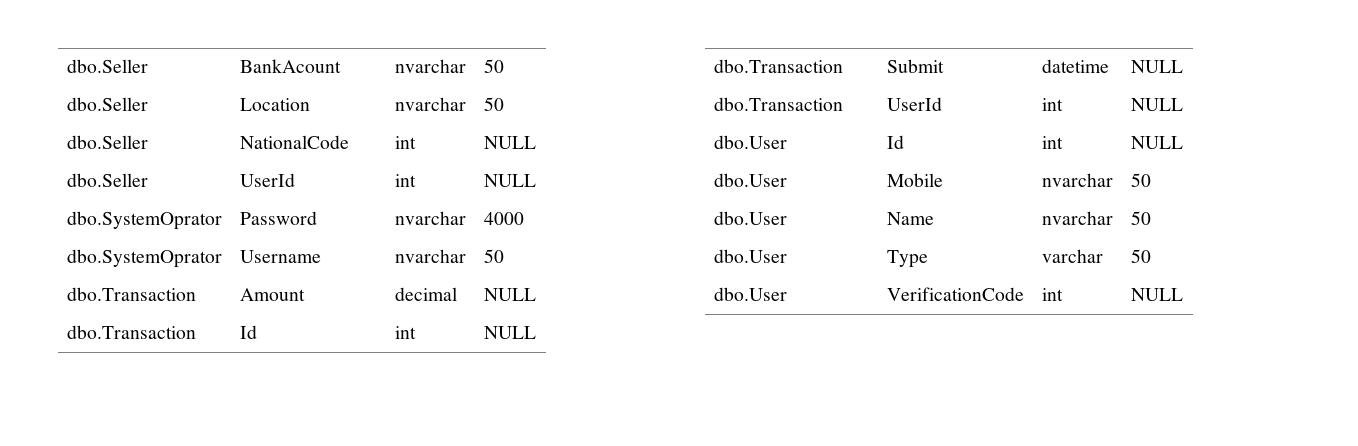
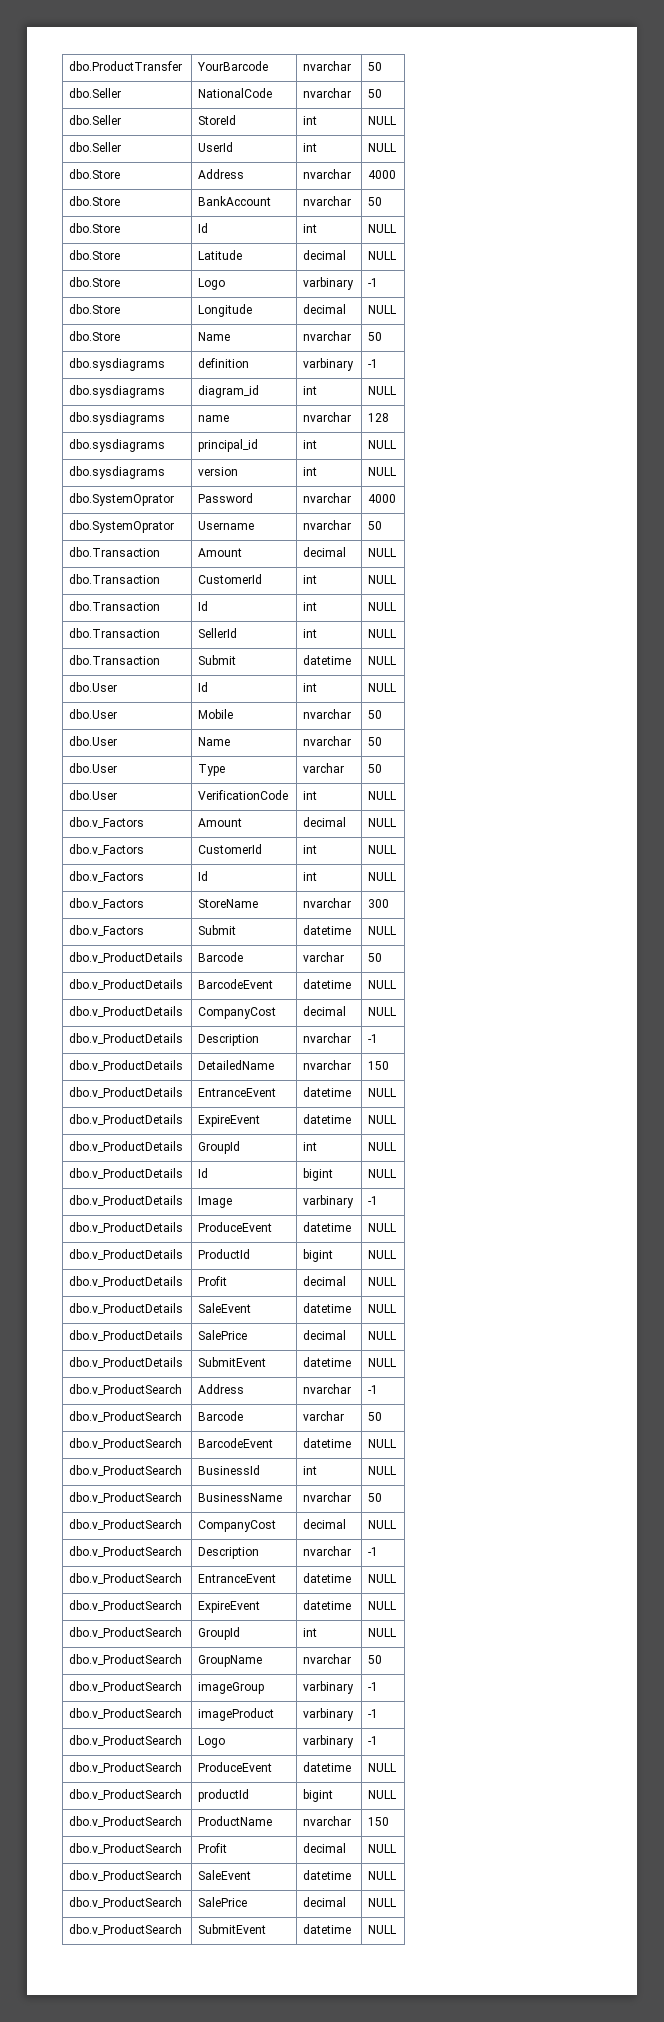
- dbo.Seller | BankAcount | nvarchar | 50
- dbo.Seller | Location | nvarchar | 50
+ dbo.ProductTransfer | YourBarcode | nvarchar | 50
- dbo.Seller | NationalCode | int | NULL
+ dbo.Seller | NationalCode | nvarchar | 50
+ dbo.Seller | StoreId | int | NULL
+ dbo.Store | Address | nvarchar | 4000
+ dbo.Store | BankAccount | nvarchar | 50
+ dbo.Store | Id | int | NULL
+ dbo.Store | Latitude | decimal | NULL
+ dbo.Store | Logo | varbinary | -1
+ dbo.Store | Longitude | decimal | NULL
+ dbo.Store | Name | nvarchar | 50
+ dbo.sysdiagrams | definition | varbinary | -1
+ dbo.sysdiagrams | diagram_id | int | NULL
+ dbo.sysdiagrams | name | nvarchar | 128
+ dbo.sysdiagrams | principal_id | int | NULL
+ dbo.sysdiagrams | version | int | NULL
+ dbo.Transaction | CustomerId | int | NULL
+ dbo.Transaction | SellerId | int | NULL
- dbo.Transaction | UserId | int | NULL
+ dbo.v_Factors | Amount | decimal | NULL
+ dbo.v_Factors | CustomerId | int | NULL
+ dbo.v_Factors | Id | int | NULL
+ dbo.v_Factors | StoreName | nvarchar | 300
+ dbo.v_Factors | Submit | datetime | NULL
+ dbo.v_ProductDetails | Barcode | varchar | 50
+ dbo.v_ProductDetails | BarcodeEvent | datetime | NULL
+ dbo.v_ProductDetails | CompanyCost | decimal | NULL
+ dbo.v_ProductDetails | Description | nvarchar | -1
+ dbo.v_ProductDetails | DetailedName | nvarchar | 150
+ dbo.v_ProductDetails | EntranceEvent | datetime | NULL
+ dbo.v_ProductDetails | ExpireEvent | datetime | NULL
+ dbo.v_ProductDetails | GroupId | int | NULL
+ dbo.v_ProductDetails | Id | bigint | NULL
+ dbo.v_ProductDetails | Image | varbinary | -1
+ dbo.v_ProductDetails | ProduceEvent | datetime | NULL
+ dbo.v_ProductDetails | ProductId | bigint | NULL
+ dbo.v_ProductDetails | Profit | decimal | NULL
+ dbo.v_ProductDetails | SaleEvent | datetime | NULL
+ dbo.v_ProductDetails | SalePrice | decimal | NULL
+ dbo.v_ProductDetails | SubmitEvent | datetime | NULL
+ dbo.v_ProductSearch | Address | nvarchar | -1
+ dbo.v_ProductSearch | Barcode | varchar | 50
+ dbo.v_ProductSearch | BarcodeEvent | datetime | NULL
+ dbo.v_ProductSearch | BusinessId | int | NULL
+ dbo.v_ProductSearch | BusinessName | nvarchar | 50
+ dbo.v_ProductSearch | CompanyCost | decimal | NULL
+ dbo.v_ProductSearch | Description | nvarchar | -1
+ dbo.v_ProductSearch | EntranceEvent | datetime | NULL
+ dbo.v_ProductSearch | ExpireEvent | datetime | NULL
+ dbo.v_ProductSearch | GroupId | int | NULL
+ dbo.v_ProductSearch | GroupName | nvarchar | 50
+ dbo.v_ProductSearch | imageGroup | varbinary | -1
+ dbo.v_ProductSearch | imageProduct | varbinary | -1
+ dbo.v_ProductSearch | Logo | varbinary | -1
+ dbo.v_ProductSearch | ProduceEvent | datetime | NULL
+ dbo.v_ProductSearch | productId | bigint | NULL
+ dbo.v_ProductSearch | ProductName | nvarchar | 150
+ dbo.v_ProductSearch | Profit | decimal | NULL
+ dbo.v_ProductSearch | SaleEvent | datetime | NULL
+ dbo.v_ProductSearch | SalePrice | decimal | NULL
+ dbo.v_ProductSearch | SubmitEvent | datetime | NULL

